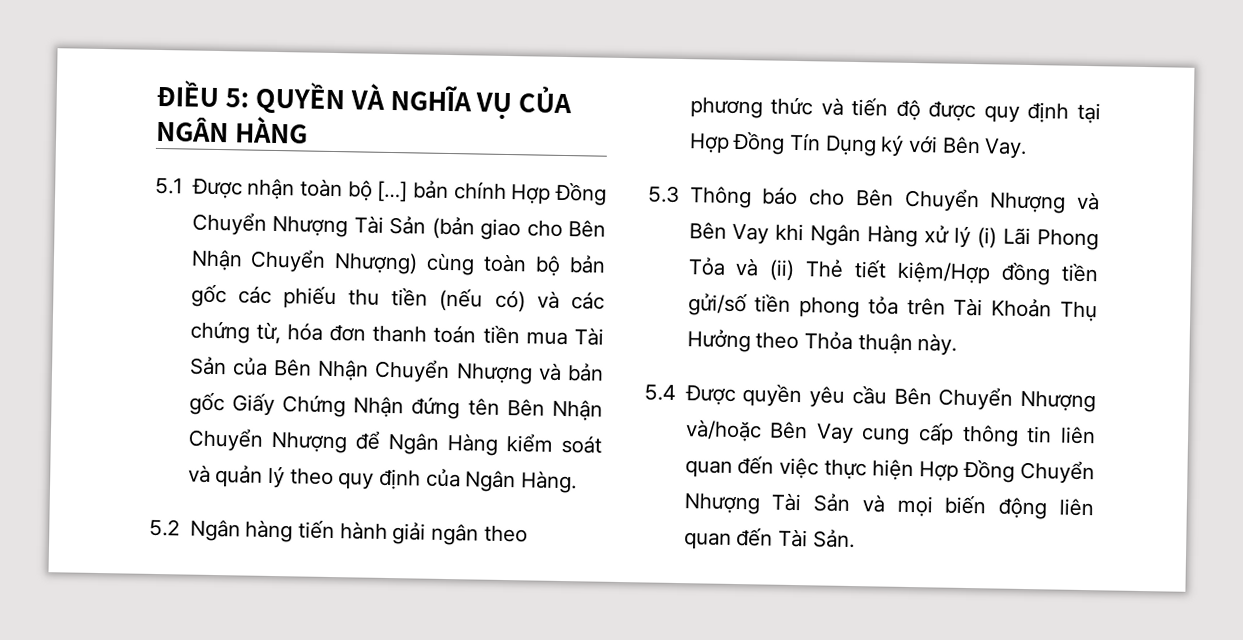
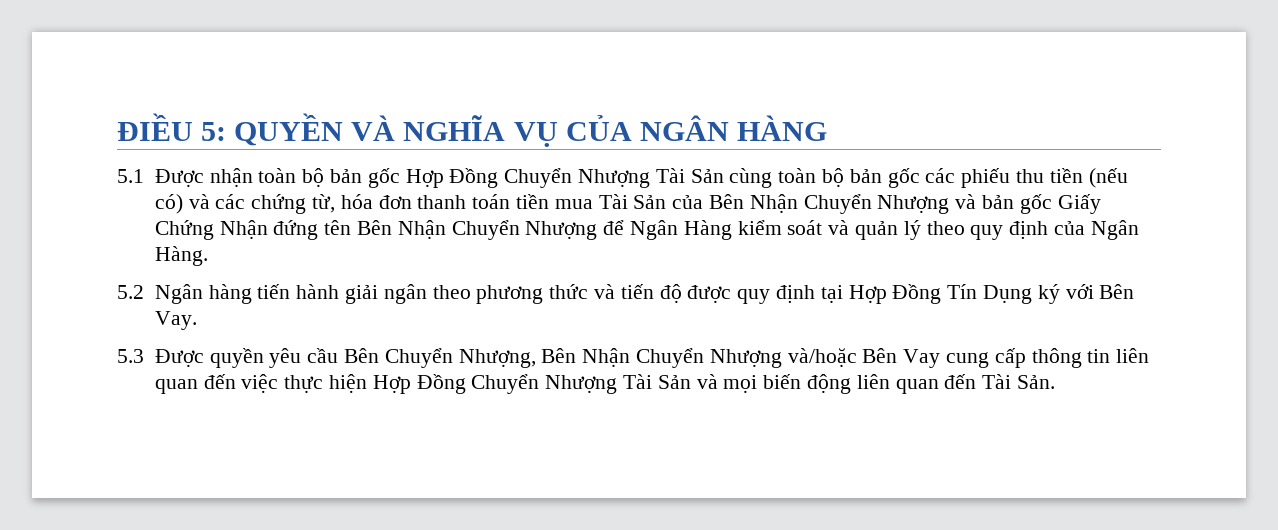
- 5.1 Được nhận toàn bộ […] bản chính Hợp Đồng Chuyển Nhượng Tài Sản (bản giao cho Bên Nhận Chuyển Nhượng) cùng toàn bộ bản gốc các phiếu thu tiền (nếu có) và các chứng từ, hóa đơn thanh toán tiền mua Tài Sản của Bên Nhận Chuyển Nhượng và bản gốc Giấy Chứng Nhận đứng tên Bên Nhận Chuyển Nhượng để Ngân Hàng kiểm soát và quản lý theo quy định của Ngân Hàng.
+ 5.1 Được nhận toàn bộ bản gốc Hợp Đồng Chuyển Nhượng Tài Sản cùng toàn bộ bản gốc các phiếu thu tiền (nếu có) và các chứng từ, hóa đơn thanh toán tiền mua Tài Sản của Bên Nhận Chuyển Nhượng và bản gốc Giấy Chứng Nhận đứng tên Bên Nhận Chuyển Nhượng để Ngân Hàng kiểm soát và quản lý theo quy định của Ngân Hàng.
- 5.3 Thông báo cho Bên Chuyển Nhượng và Bên Vay khi Ngân Hàng xử lý (i) Lãi Phong Tỏa và (ii) Thẻ tiết kiệm/Hợp đồng tiền gửi/số tiền phong tỏa trên Tài Khoản Thụ Hưởng theo Thỏa thuận này.
- 5.4 Được quyền yêu cầu Bên Chuyển Nhượng và/hoặc Bên Vay cung cấp thông tin liên quan đến việc thực hiện Hợp Đồng Chuyển Nhượng Tài Sản và mọi biến động liên quan đến Tài Sản.
+ 5.3 Được quyền yêu cầu Bên Chuyển Nhượng, Bên Nhận Chuyển Nhượng và/hoặc Bên Vay cung cấp thông tin liên quan đến việc thực hiện Hợp Đồng Chuyển Nhượng Tài Sản và mọi biến động liên quan đến Tài Sản.

